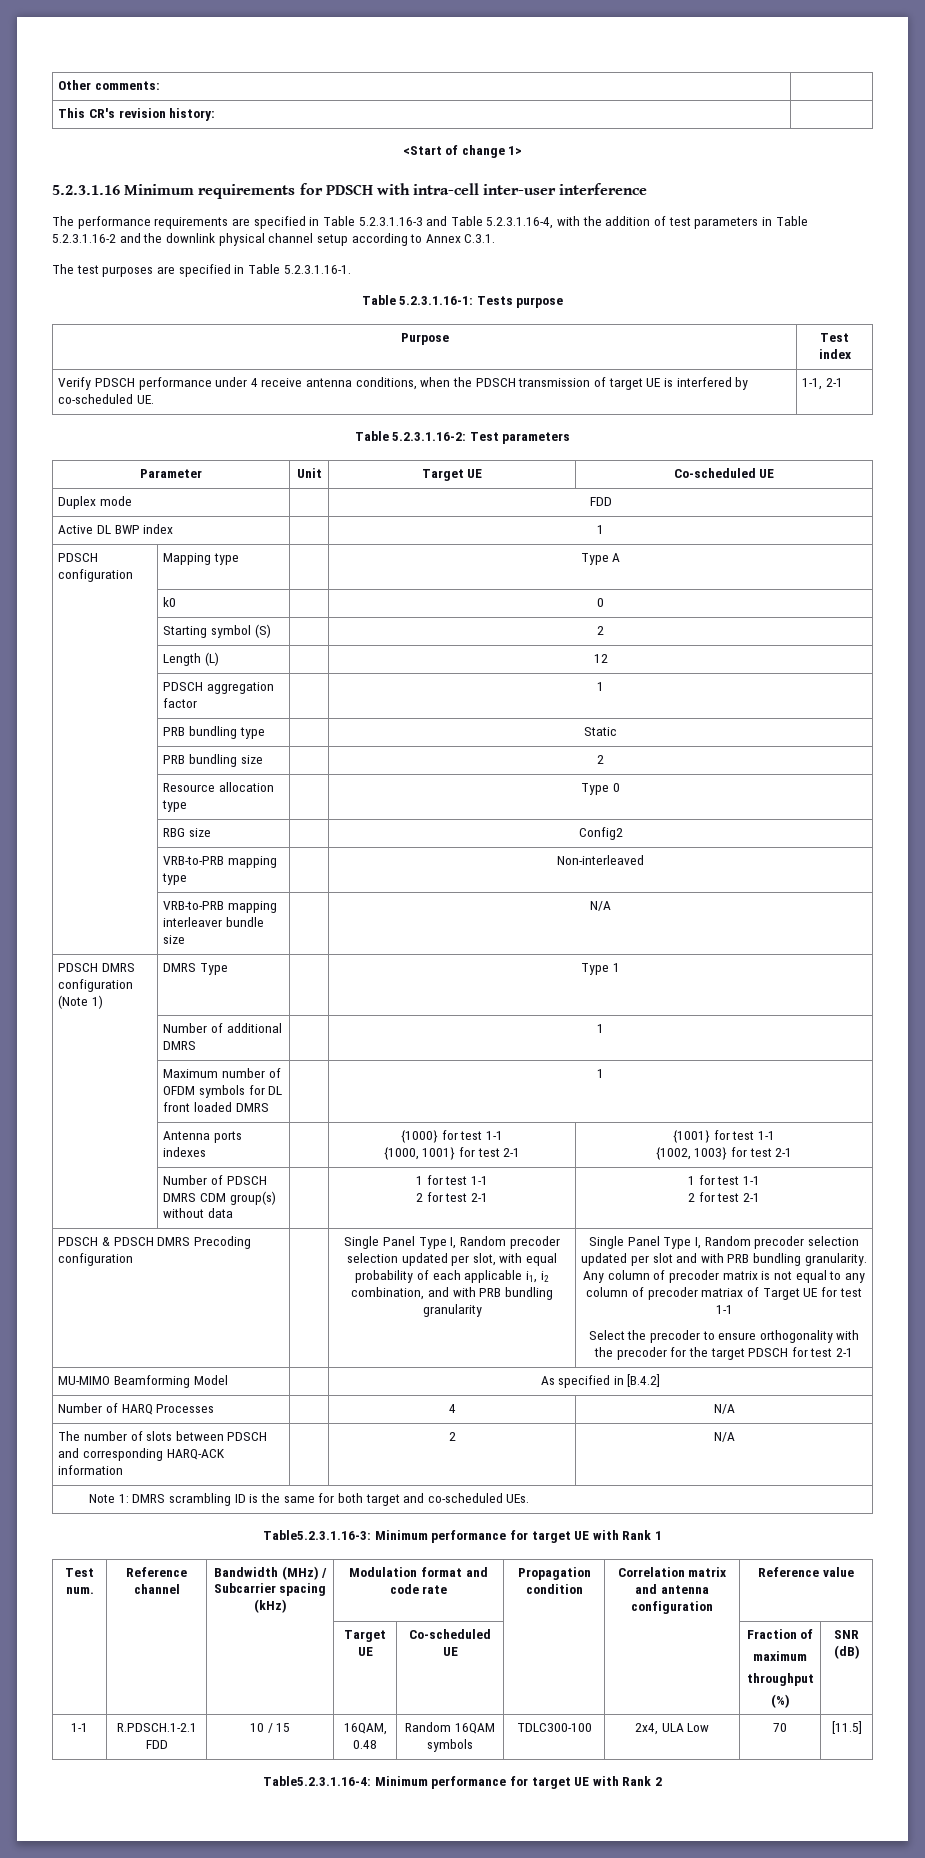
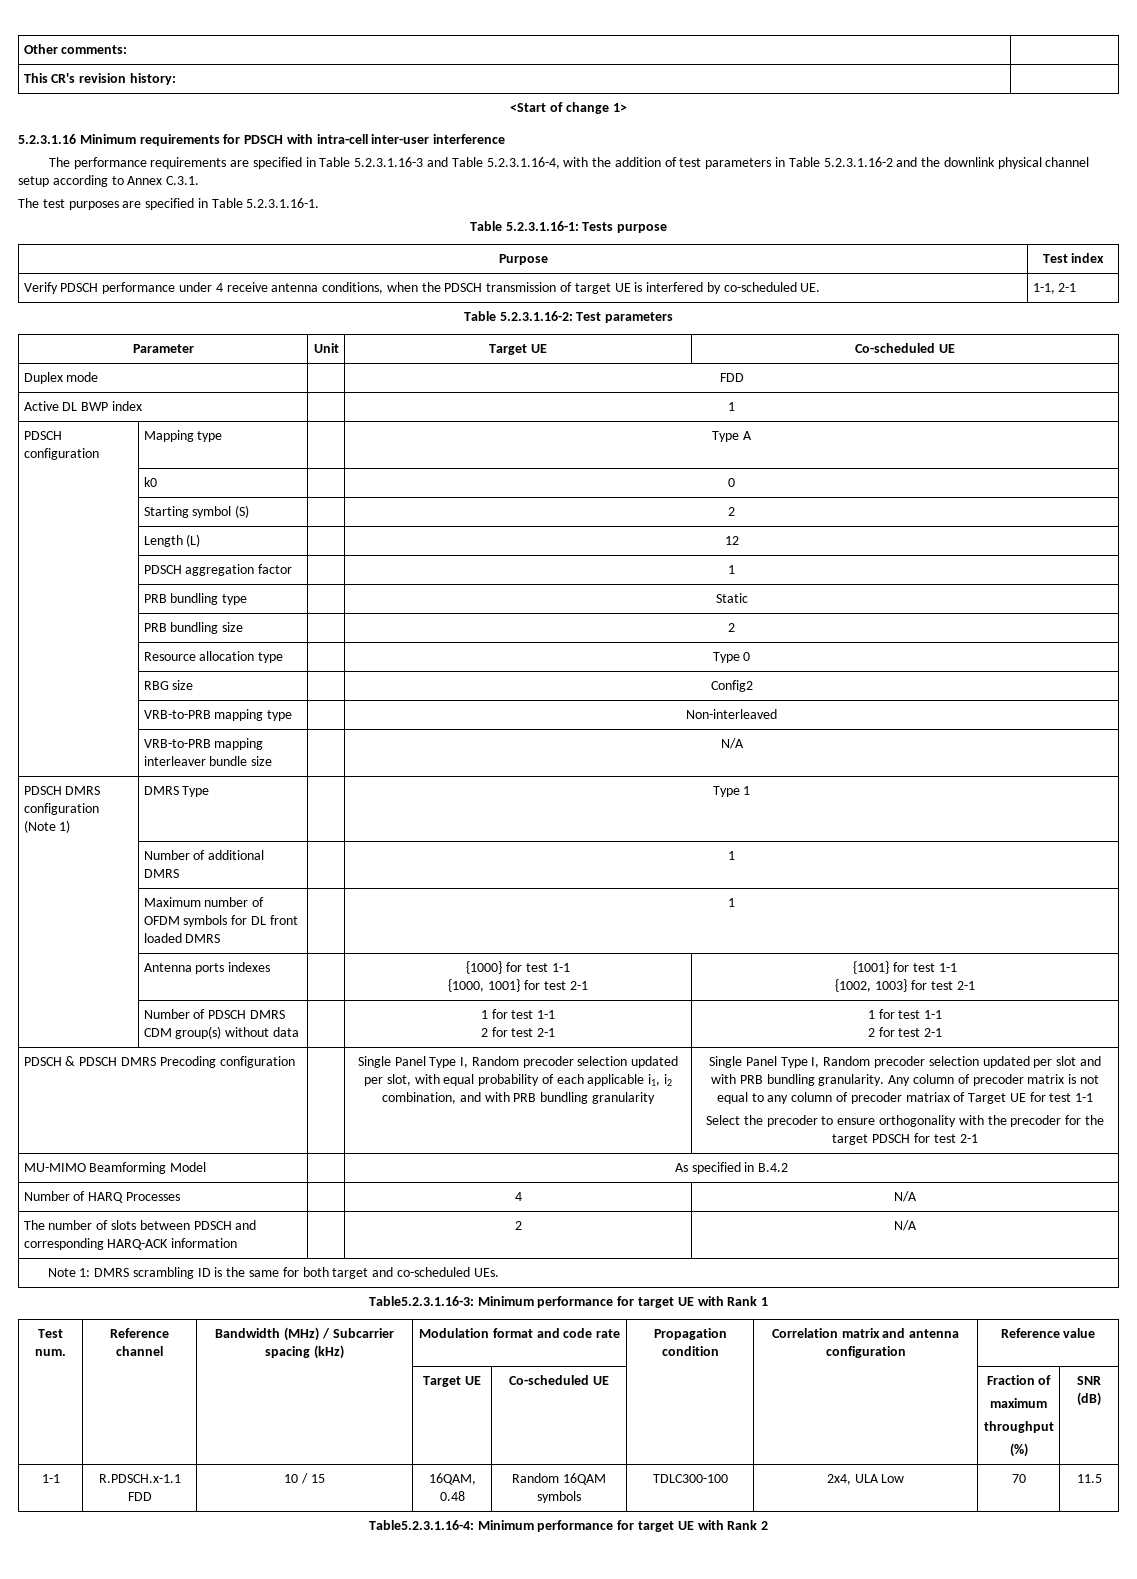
- MU-MIMO Beamforming Model | | As specified in [B.4.2]
+ MU-MIMO Beamforming Model | | As specified in B.4.2
- 1-1 | R.PDSCH.1-2.1 FDD | 10 / 15 | 16QAM, 0.48 | Random 16QAM symbols | TDLC300-100 | 2x4, ULA Low | 70 | [11.5]
+ 1-1 | R.PDSCH.x-1.1 FDD | 10 / 15 | 16QAM, 0.48 | Random 16QAM symbols | TDLC300-100 | 2x4, ULA Low | 70 | 11.5

